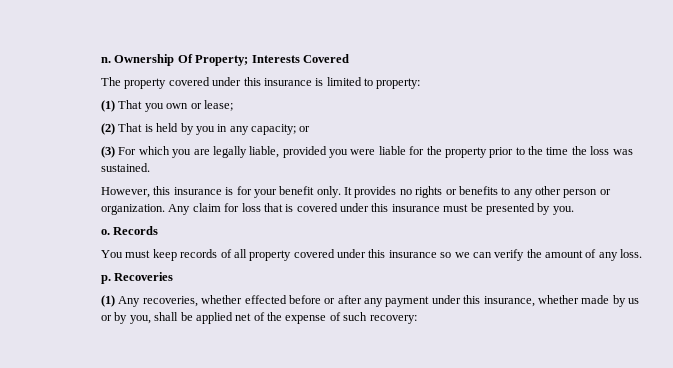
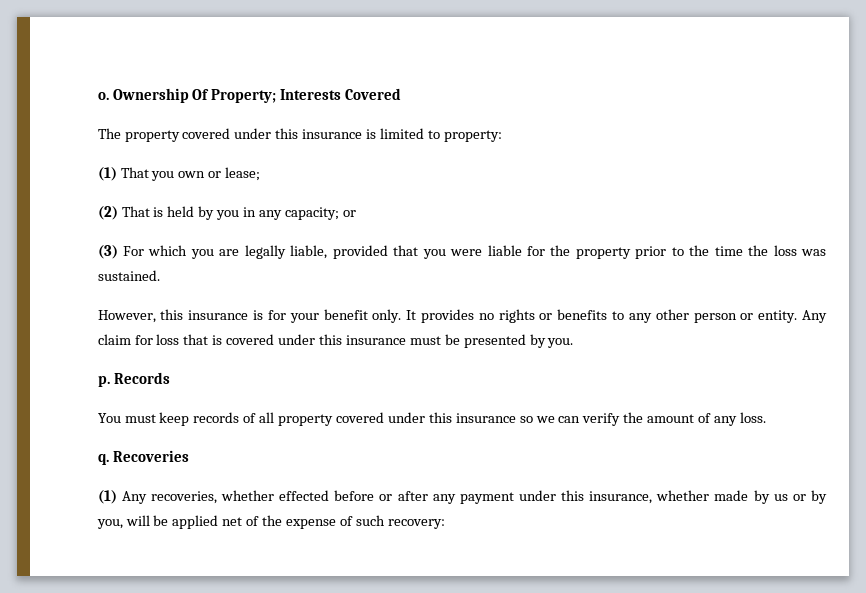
- n.
+ o.
- (3) For which you are legally liable, provided you were liable for the property prior to the time the loss was sustained.
+ (3) For which you are legally liable, provided that you were liable for the property prior to the time the loss was sustained.
- It provides no rights or benefits to any other person or organization.
+ It provides no rights or benefits to any other person or entity.
- o. Records
+ p. Records
- p. Recoveries
+ q. Recoveries
- (1) Any recoveries, whether effected before or after any payment under this insurance, whether made by us or by you, shall be applied net of the expense of such recovery:
+ (1) Any recoveries, whether effected before or after any payment under this insurance, whether made by us or by you, will be applied net of the expense of such recovery:

